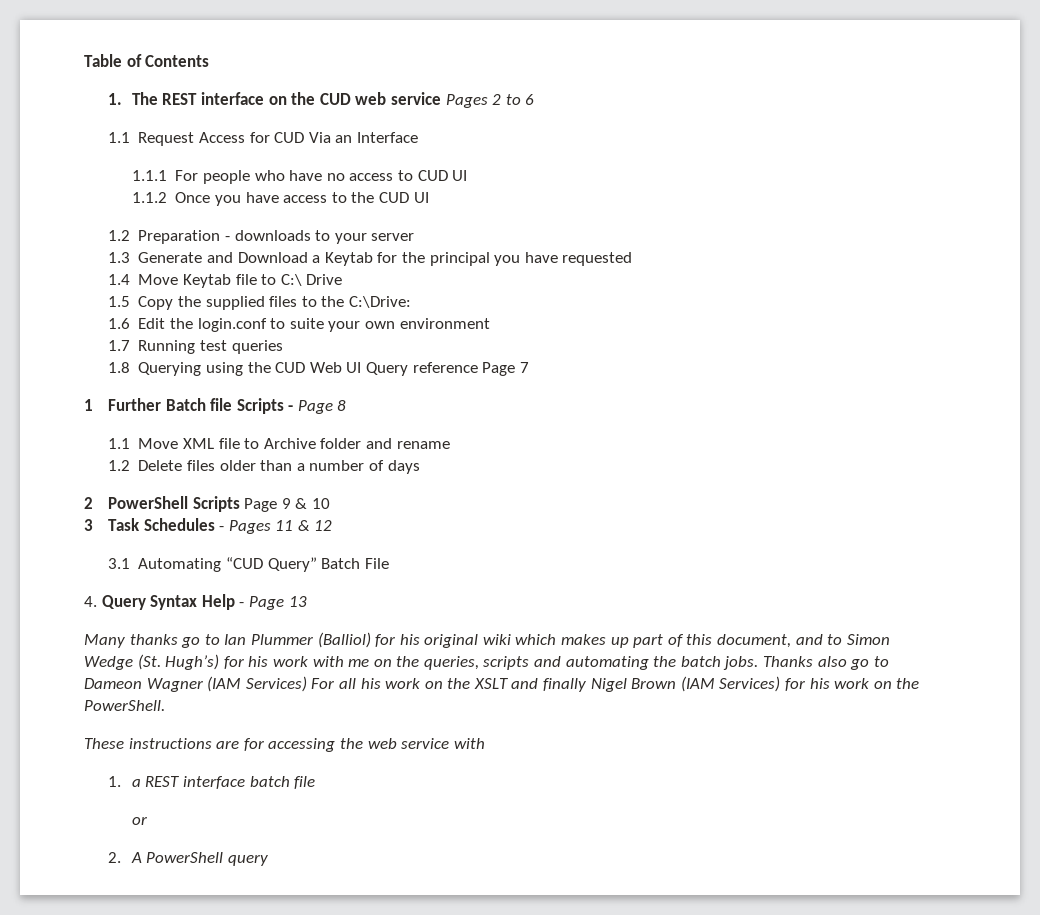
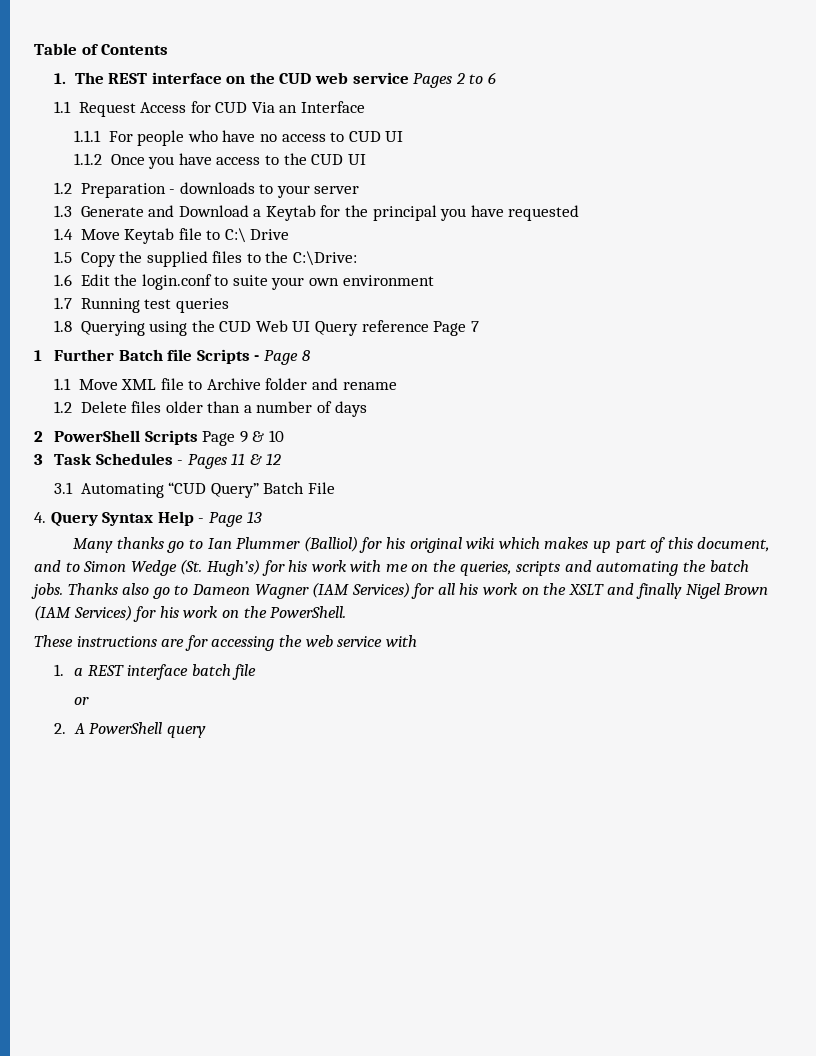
- Thanks also go to Dameon Wagner (IAM Services) For all his work on the XSLT and finally Nigel Brown (IAM Services) for his work on the PowerShell.
+ Thanks also go to Dameon Wagner (IAM Services) for all his work on the XSLT and finally Nigel Brown (IAM Services) for his work on the PowerShell.

